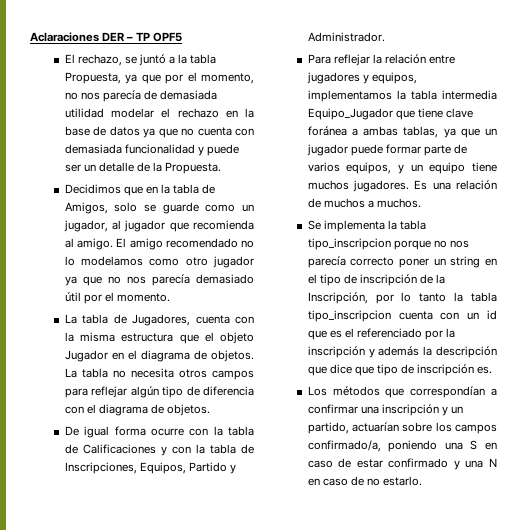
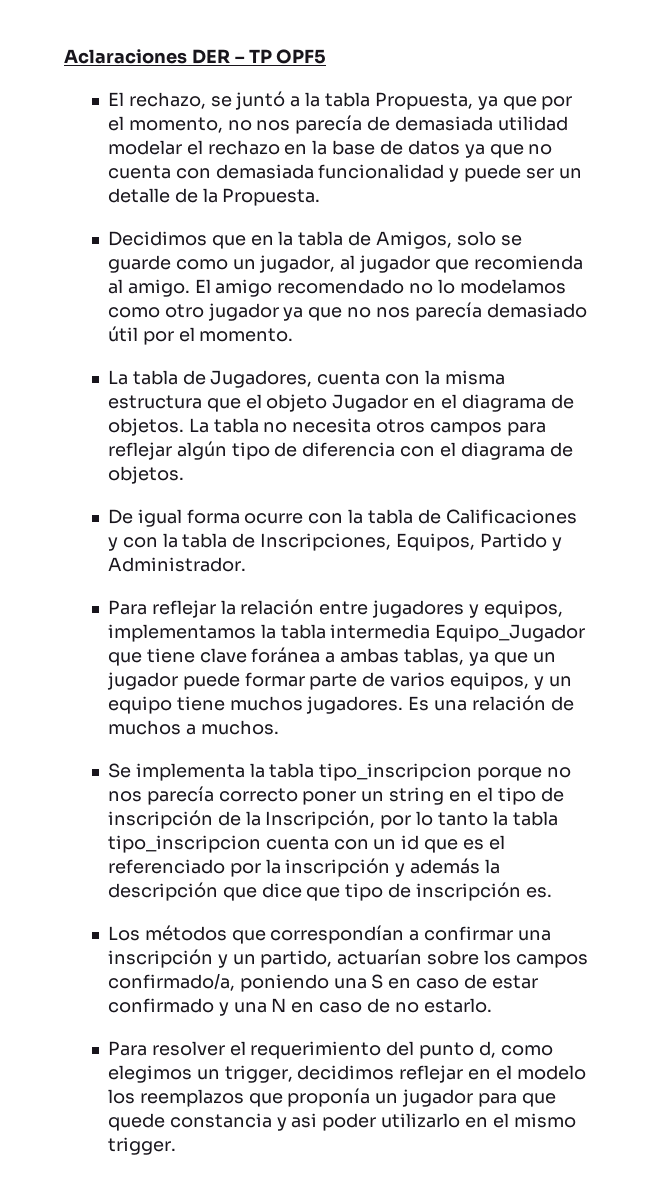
+ Para resolver el requerimiento del punto d, como elegimos un trigger, decidimos reflejar en el modelo los reemplazos que proponía un jugador para que quede constancia y asi poder utilizarlo en el mismo trigger.

